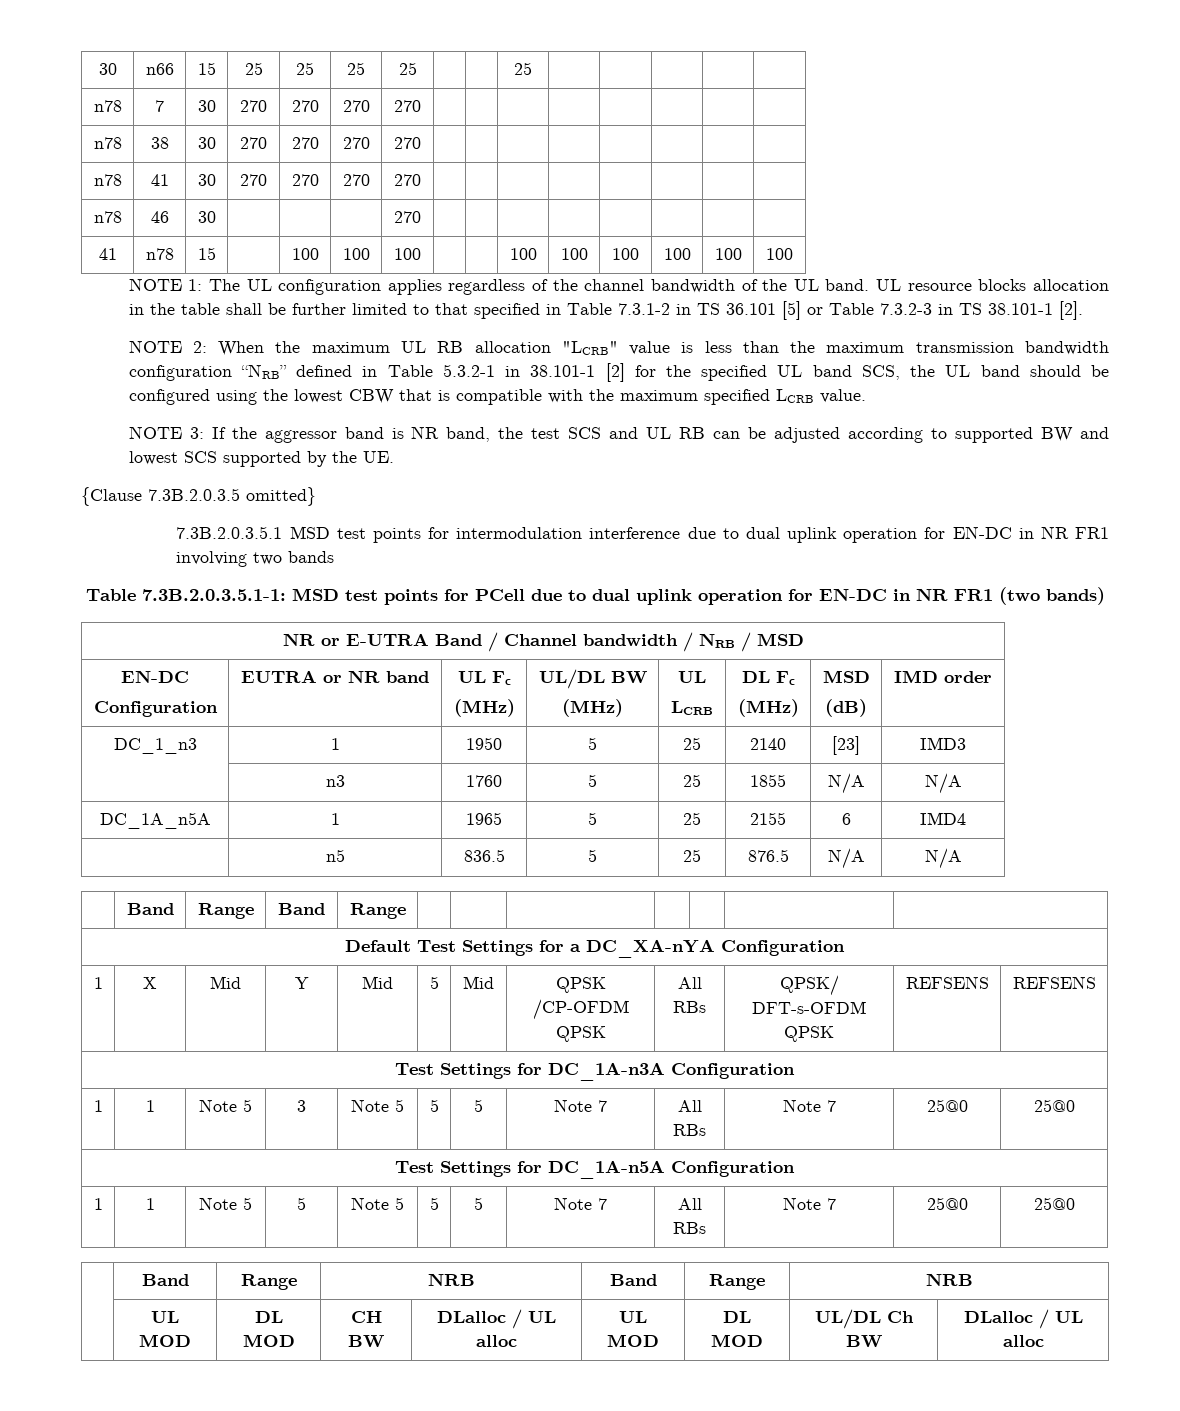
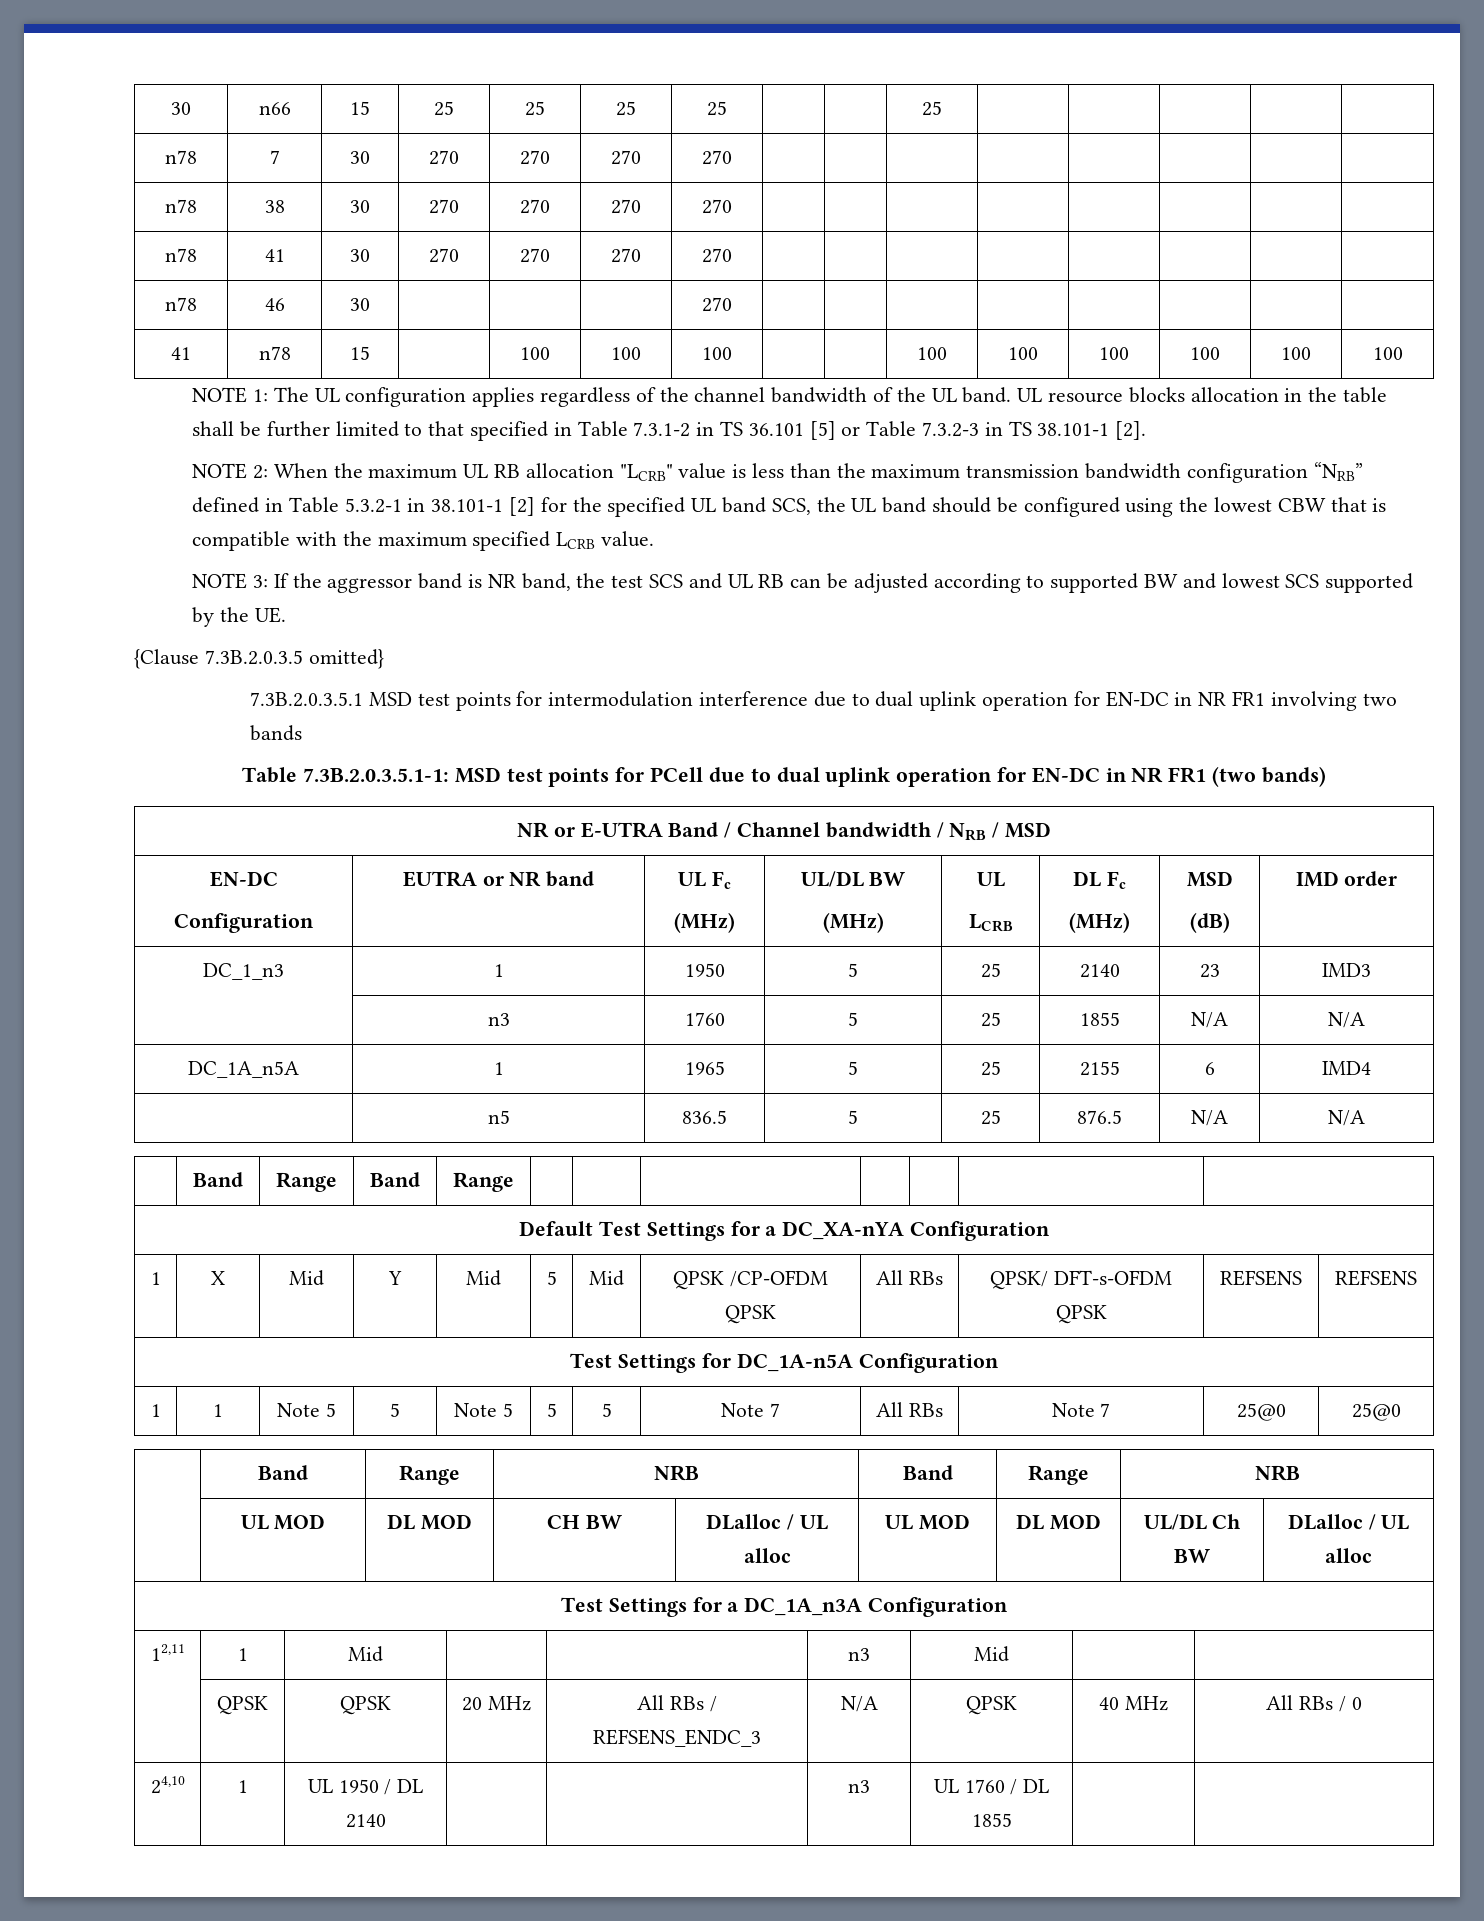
- DC_1_n3 | 1 | 1950 | 5 | 25 | 2140 | [23] | IMD3
+ DC_1_n3 | 1 | 1950 | 5 | 25 | 2140 | 23 | IMD3
- Test Settings for DC_1A-n3A Configuration
- 1 | 1 | Note 5 | 3 | Note 5 | 5 | 5 | Note 7 | All RBs | Note 7 | 25@0 | 25@0
+ Test Settings for a DC_1A_n3A Configuration
+ 12,11 | 1 | Mid | | | n3 | Mid | |
+ | QPSK | QPSK | 20 MHz | All RBs / REFSENS_ENDC_3 | N/A | QPSK | 40 MHz | All RBs / 0
+ 24,10 | 1 | UL 1950 / DL 2140 | | | n3 | UL 1760 / DL 1855 | |

